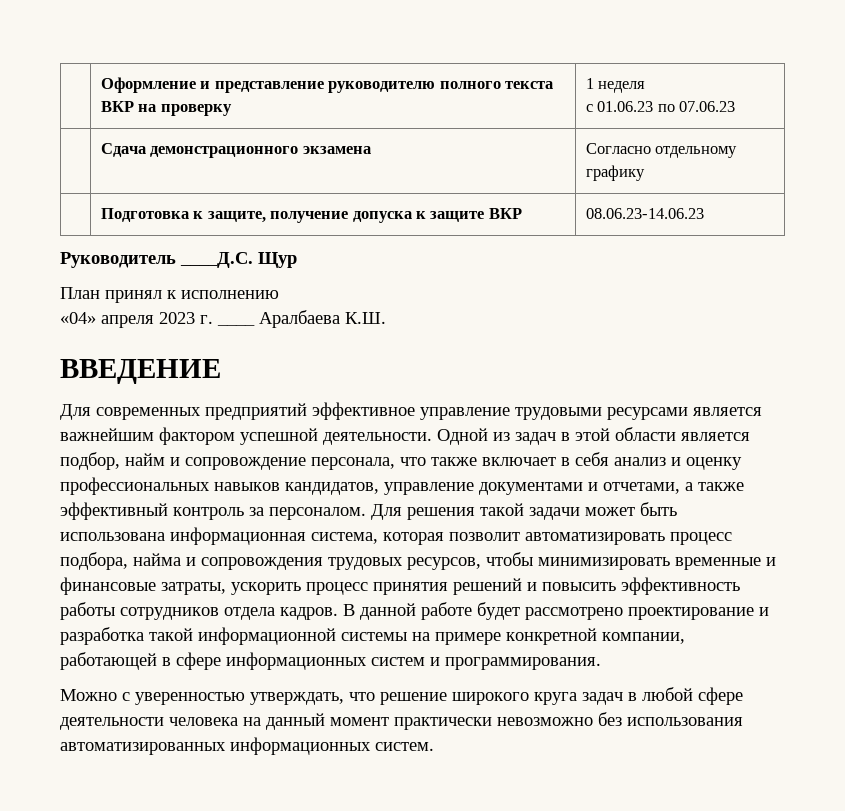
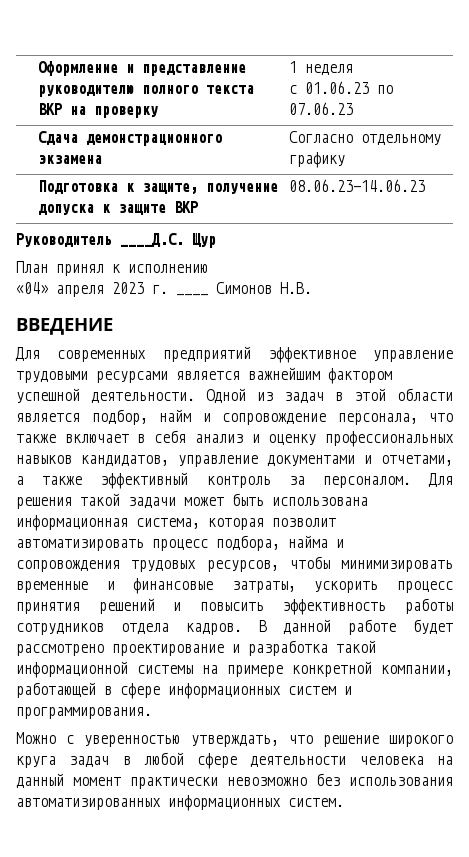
- «04» апреля 2023 г. ____ Аралбаева К.Ш.
+ «04» апреля 2023 г. ____ Симонов Н.В.

